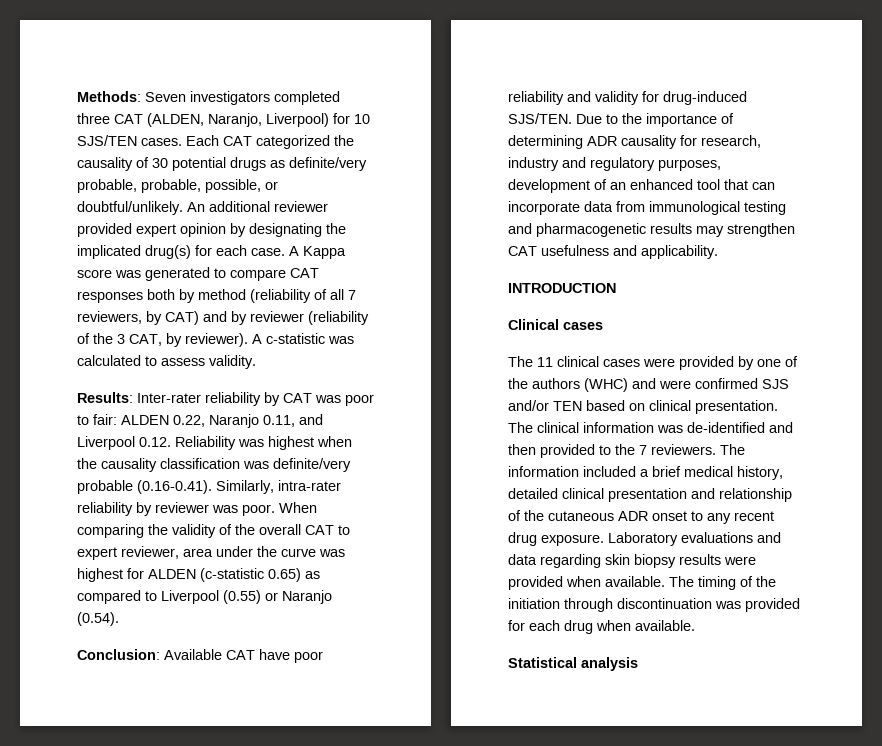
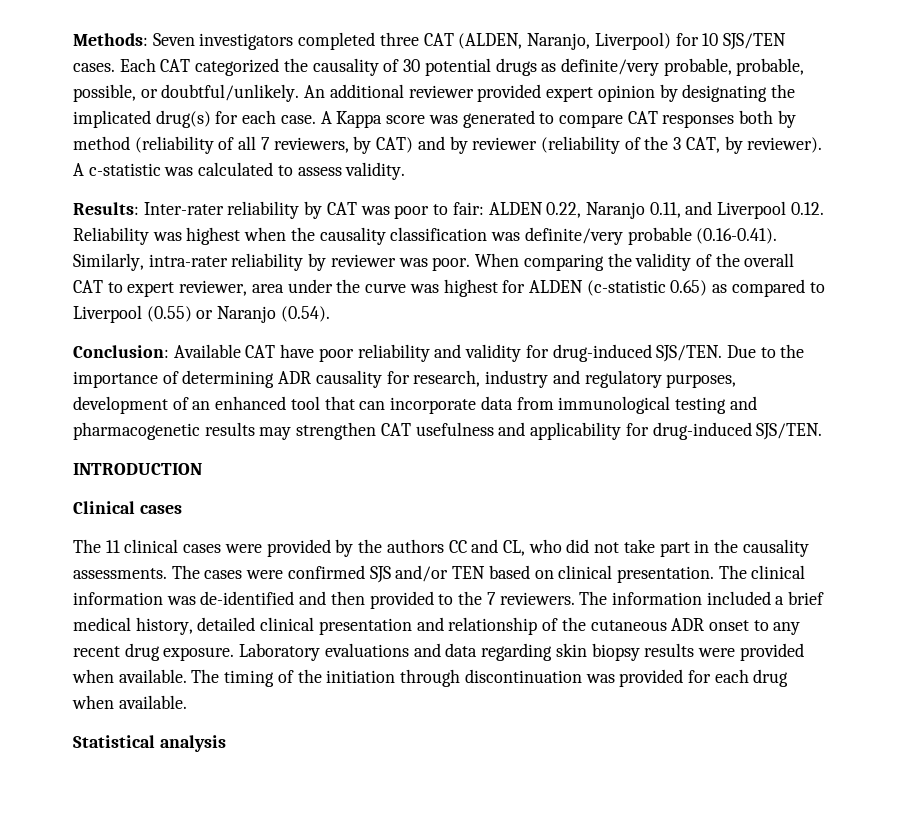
- Due to the importance of determining ADR causality for research, industry and regulatory purposes, development of an enhanced tool that can incorporate data from immunological testing and pharmacogenetic results may strengthen CAT usefulness and applicability.
+ Due to the importance of determining ADR causality for research, industry and regulatory purposes, development of an enhanced tool that can incorporate data from immunological testing and pharmacogenetic results may strengthen CAT usefulness and applicability for drug-induced SJS/TEN.
- The 11 clinical cases were provided by one of the authors (WHC) and were confirmed SJS and/or TEN based on clinical presentation.
+ The 11 clinical cases were provided by the authors CC and CL, who did not take part in the causality assessments. The cases were confirmed SJS and/or TEN based on clinical presentation.

